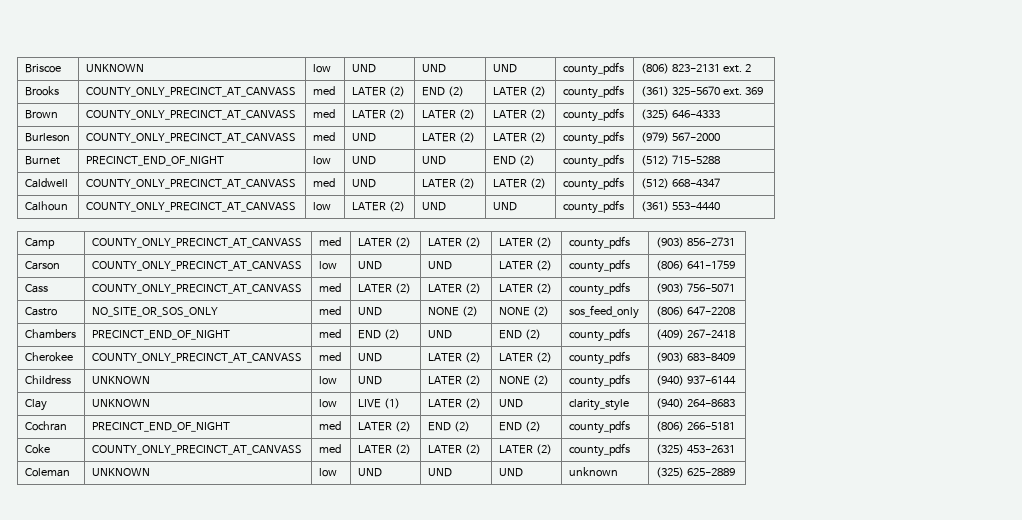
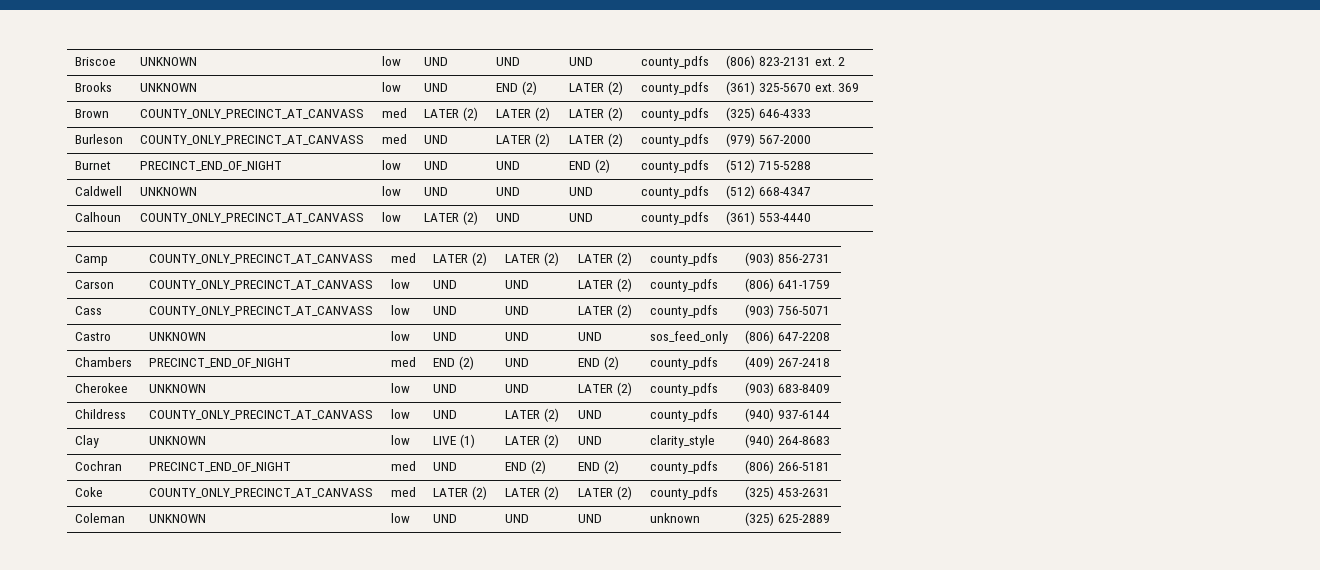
- Brooks | COUNTY_ONLY_PRECINCT_AT_CANVASS | med | LATER (2) | END (2) | LATER (2) | county_pdfs | (361) 325-5670 ext. 369
+ Brooks | UNKNOWN | low | UND | END (2) | LATER (2) | county_pdfs | (361) 325-5670 ext. 369
- Caldwell | COUNTY_ONLY_PRECINCT_AT_CANVASS | med | UND | LATER (2) | LATER (2) | county_pdfs | (512) 668-4347
+ Caldwell | UNKNOWN | low | UND | UND | UND | county_pdfs | (512) 668-4347
- Cass | COUNTY_ONLY_PRECINCT_AT_CANVASS | med | LATER (2) | LATER (2) | LATER (2) | county_pdfs | (903) 756-5071
+ Cass | COUNTY_ONLY_PRECINCT_AT_CANVASS | low | UND | UND | LATER (2) | county_pdfs | (903) 756-5071
- Castro | NO_SITE_OR_SOS_ONLY | med | UND | NONE (2) | NONE (2) | sos_feed_only | (806) 647-2208
+ Castro | UNKNOWN | low | UND | UND | UND | sos_feed_only | (806) 647-2208
- Cherokee | COUNTY_ONLY_PRECINCT_AT_CANVASS | med | UND | LATER (2) | LATER (2) | county_pdfs | (903) 683-8409
+ Cherokee | UNKNOWN | low | UND | UND | LATER (2) | county_pdfs | (903) 683-8409
- Childress | UNKNOWN | low | UND | LATER (2) | NONE (2) | county_pdfs | (940) 937-6144
+ Childress | COUNTY_ONLY_PRECINCT_AT_CANVASS | low | UND | LATER (2) | UND | county_pdfs | (940) 937-6144
- Cochran | PRECINCT_END_OF_NIGHT | med | LATER (2) | END (2) | END (2) | county_pdfs | (806) 266-5181
+ Cochran | PRECINCT_END_OF_NIGHT | med | UND | END (2) | END (2) | county_pdfs | (806) 266-5181

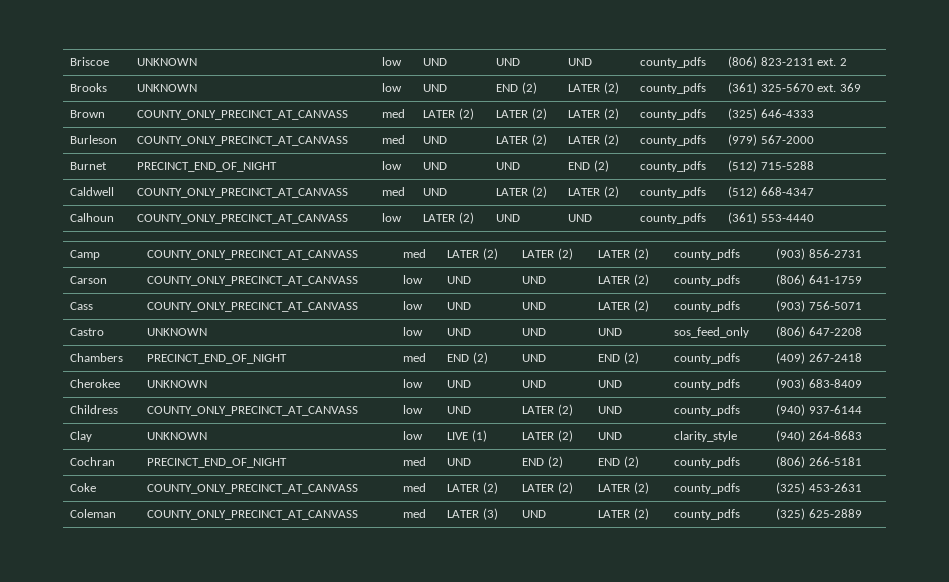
- Caldwell | UNKNOWN | low | UND | UND | UND | county_pdfs | (512) 668-4347
+ Caldwell | COUNTY_ONLY_PRECINCT_AT_CANVASS | med | UND | LATER (2) | LATER (2) | county_pdfs | (512) 668-4347
- Cherokee | UNKNOWN | low | UND | UND | LATER (2) | county_pdfs | (903) 683-8409
+ Cherokee | UNKNOWN | low | UND | UND | UND | county_pdfs | (903) 683-8409
- Coleman | UNKNOWN | low | UND | UND | UND | unknown | (325) 625-2889
+ Coleman | COUNTY_ONLY_PRECINCT_AT_CANVASS | med | LATER (3) | UND | LATER (2) | county_pdfs | (325) 625-2889

